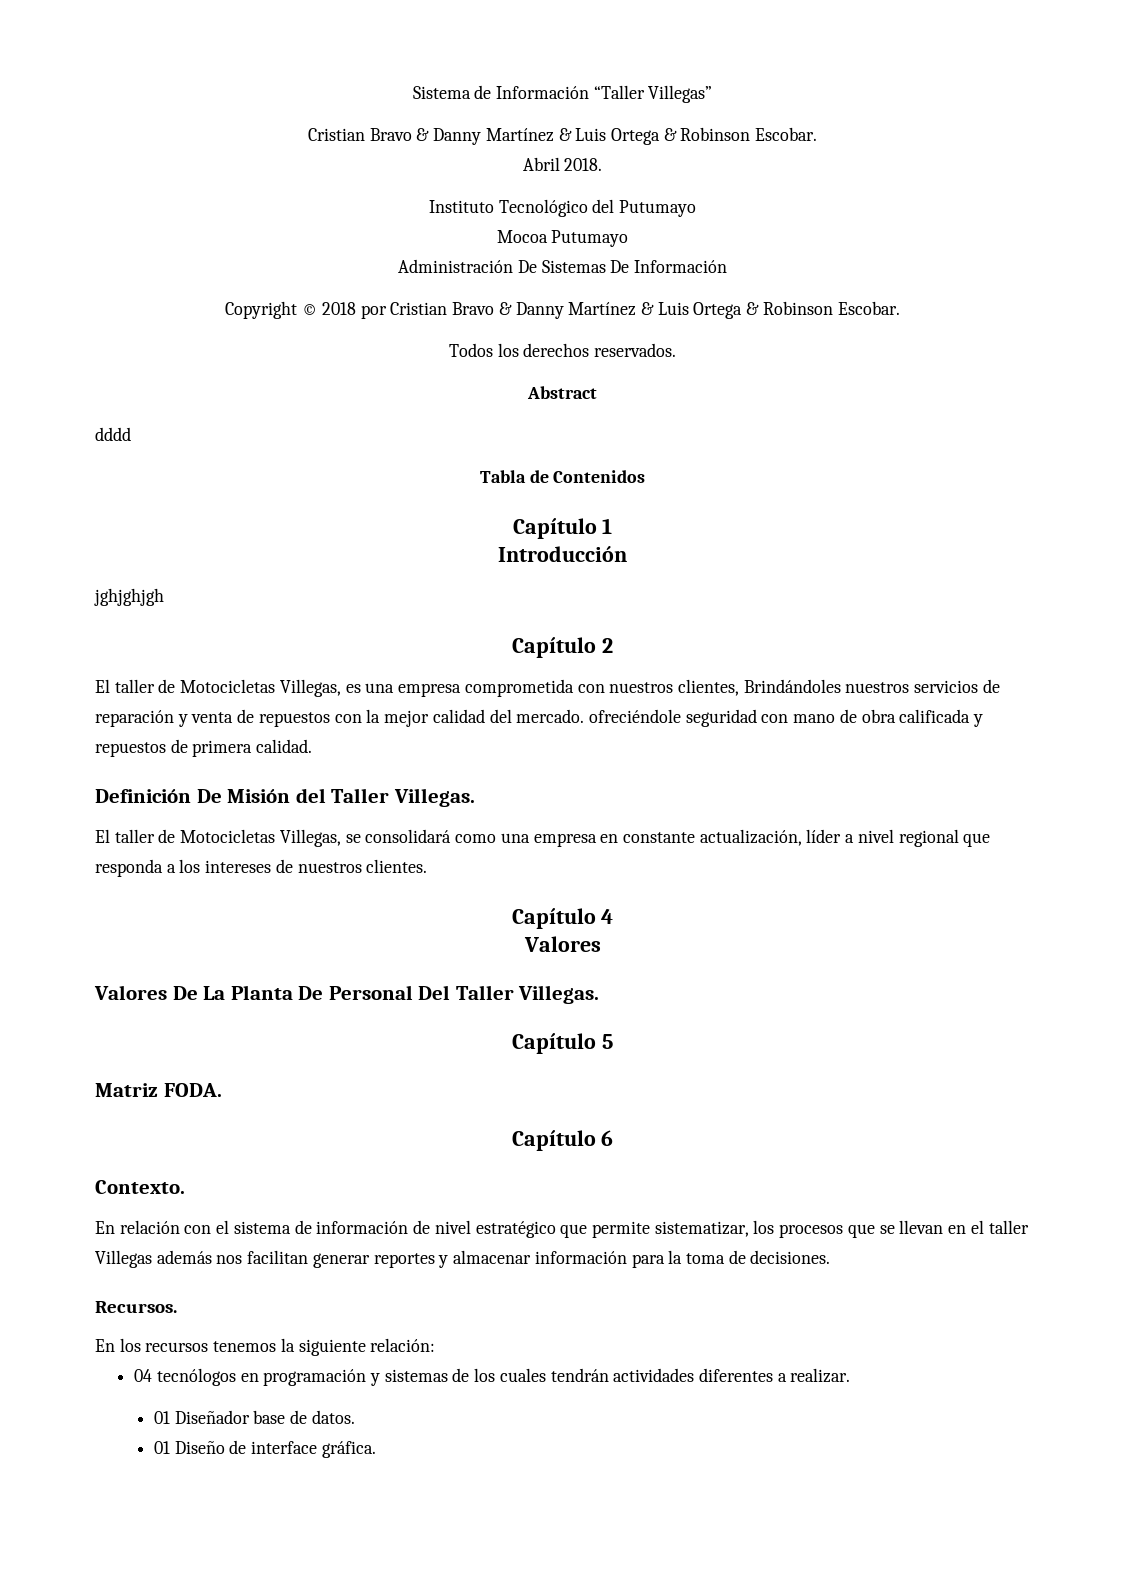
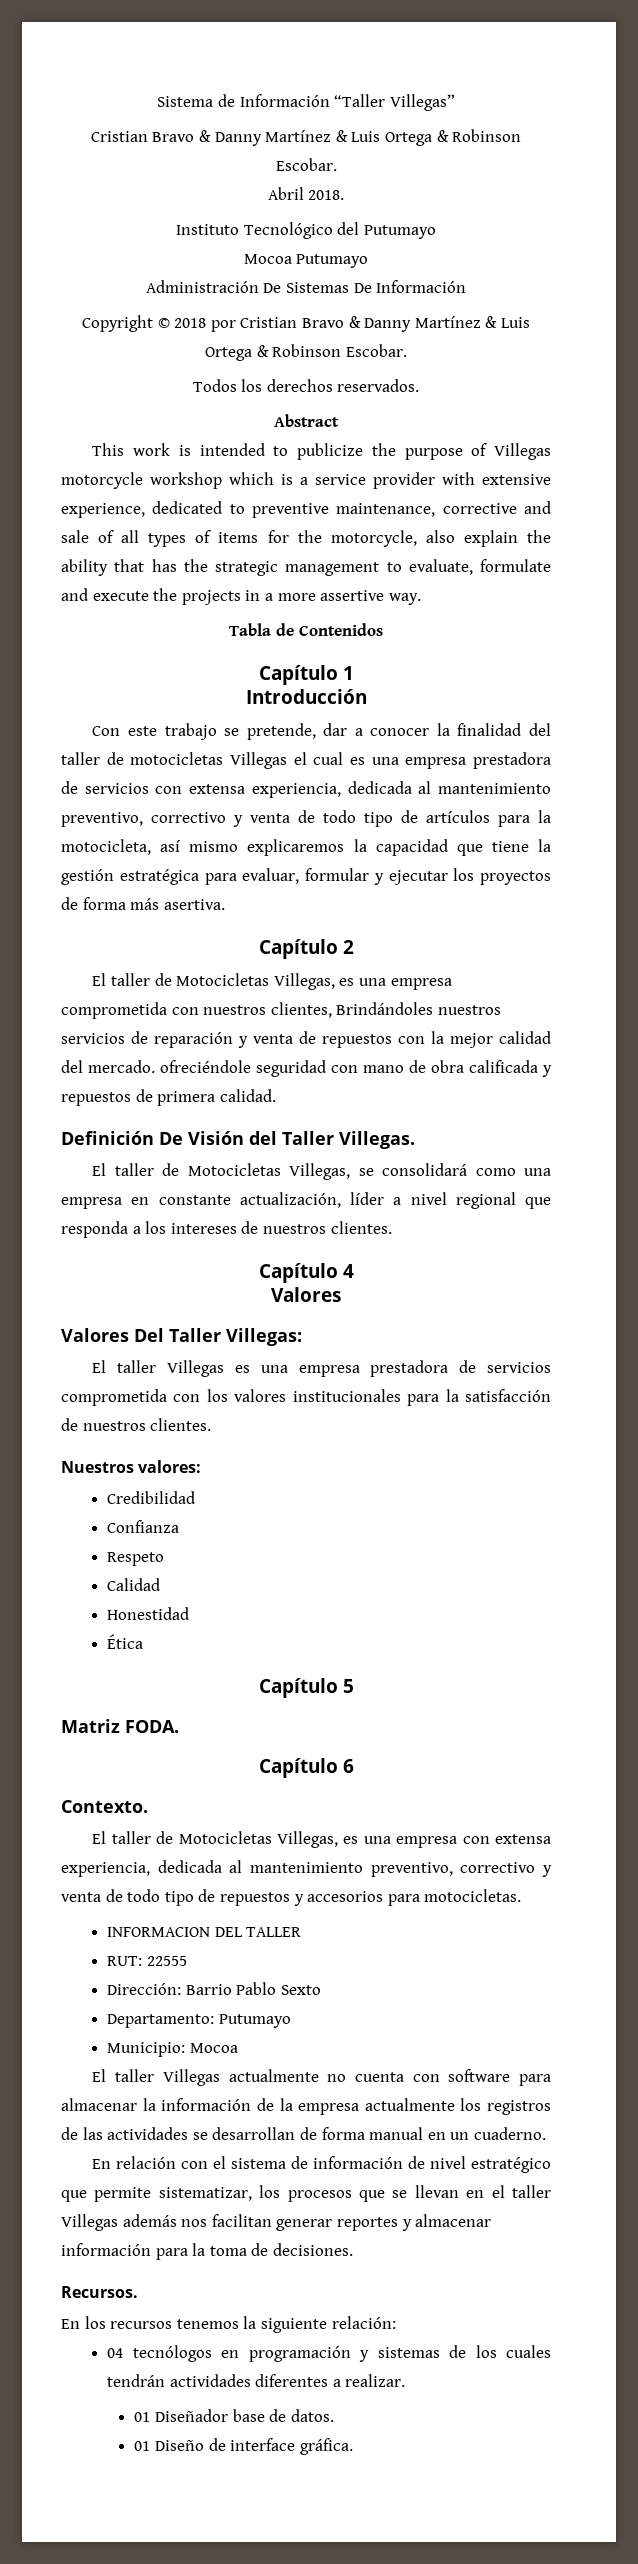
- dddd
+ This work is intended to publicize the purpose of Villegas motorcycle workshop which is a service provider with extensive experience, dedicated to preventive maintenance, corrective and sale of all types of items for the motorcycle, also explain the ability that has the strategic management to evaluate, formulate and execute the projects in a more assertive way.
- jghjghjgh
+ Con este trabajo se pretende, dar a conocer la finalidad del taller de motocicletas Villegas el cual es una empresa prestadora de servicios con extensa experiencia, dedicada al mantenimiento preventivo, correctivo y venta de todo tipo de artículos para la motocicleta, así mismo explicaremos la capacidad que tiene la gestión estratégica para evaluar, formular y ejecutar los proyectos de forma más asertiva.
- Definición De Misión del Taller Villegas.
+ Definición De Visión del Taller Villegas.
- Valores De La Planta De Personal Del Taller Villegas.
+ Valores Del Taller Villegas:
+ El taller Villegas es una empresa prestadora de servicios comprometida con los valores institucionales para la satisfacción de nuestros clientes.
+ Nuestros valores:
+ Credibilidad
+ Confianza
+ Respeto
+ Calidad
+ Honestidad
+ Ética
+ El taller de Motocicletas Villegas, es una empresa con extensa experiencia, dedicada al mantenimiento preventivo, correctivo y venta de todo tipo de repuestos y accesorios para motocicletas.
+ INFORMACION DEL TALLER
+ RUT: 22555
+ Dirección: Barrio Pablo Sexto
+ Departamento: Putumayo
+ Municipio: Mocoa
+ El taller Villegas actualmente no cuenta con software para almacenar la información de la empresa actualmente los registros de las actividades se desarrollan de forma manual en un cuaderno.

